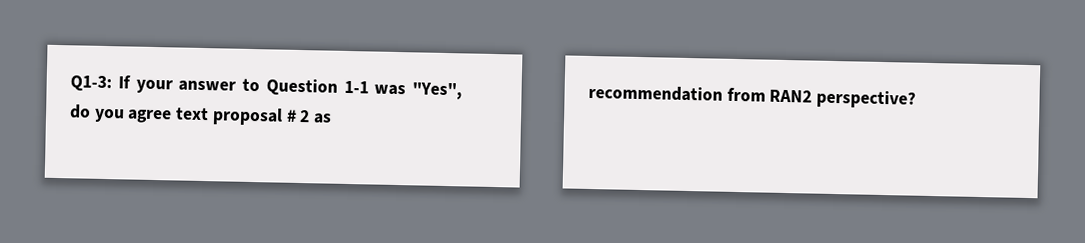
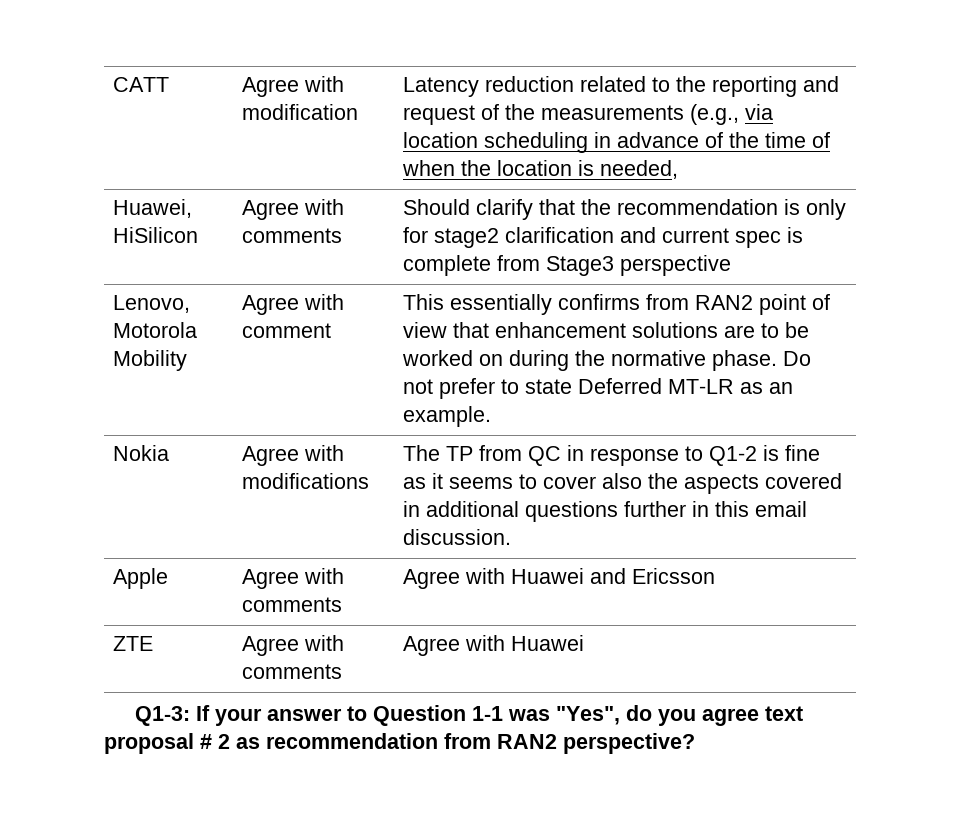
+ CATT | Agree with modification | Latency reduction related to the reporting and request of the measurements (e.g., via location scheduling in advance of the time of when the location is needed,
+ Huawei, HiSilicon | Agree with comments | Should clarify that the recommendation is only for stage2 clarification and current spec is complete from Stage3 perspective
+ Lenovo, Motorola Mobility | Agree with comment | This essentially confirms from RAN2 point of view that enhancement solutions are to be worked on during the normative phase. Do not prefer to state Deferred MT-LR as an example.
+ Nokia | Agree with modifications | The TP from QC in response to Q1-2 is fine as it seems to cover also the aspects covered in additional questions further in this email discussion.
+ Apple | Agree with comments | Agree with Huawei and Ericsson
+ ZTE | Agree with comments | Agree with Huawei

